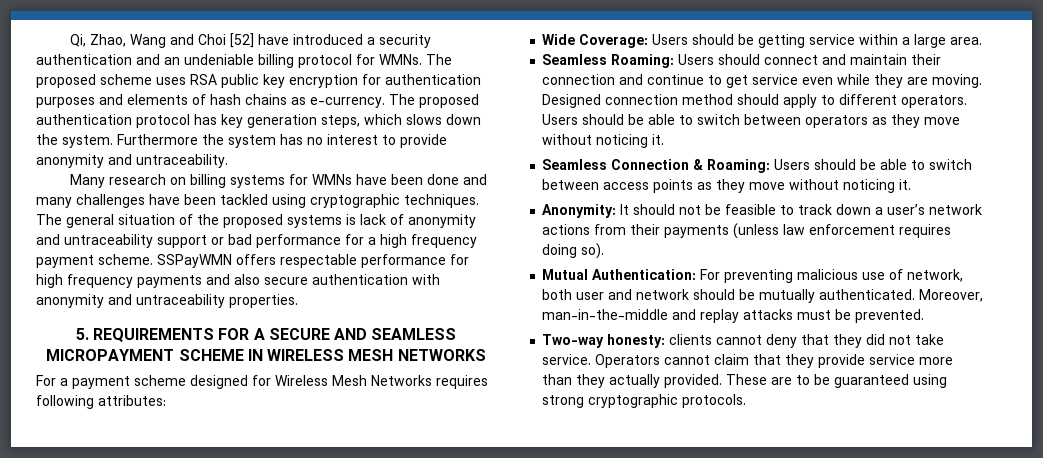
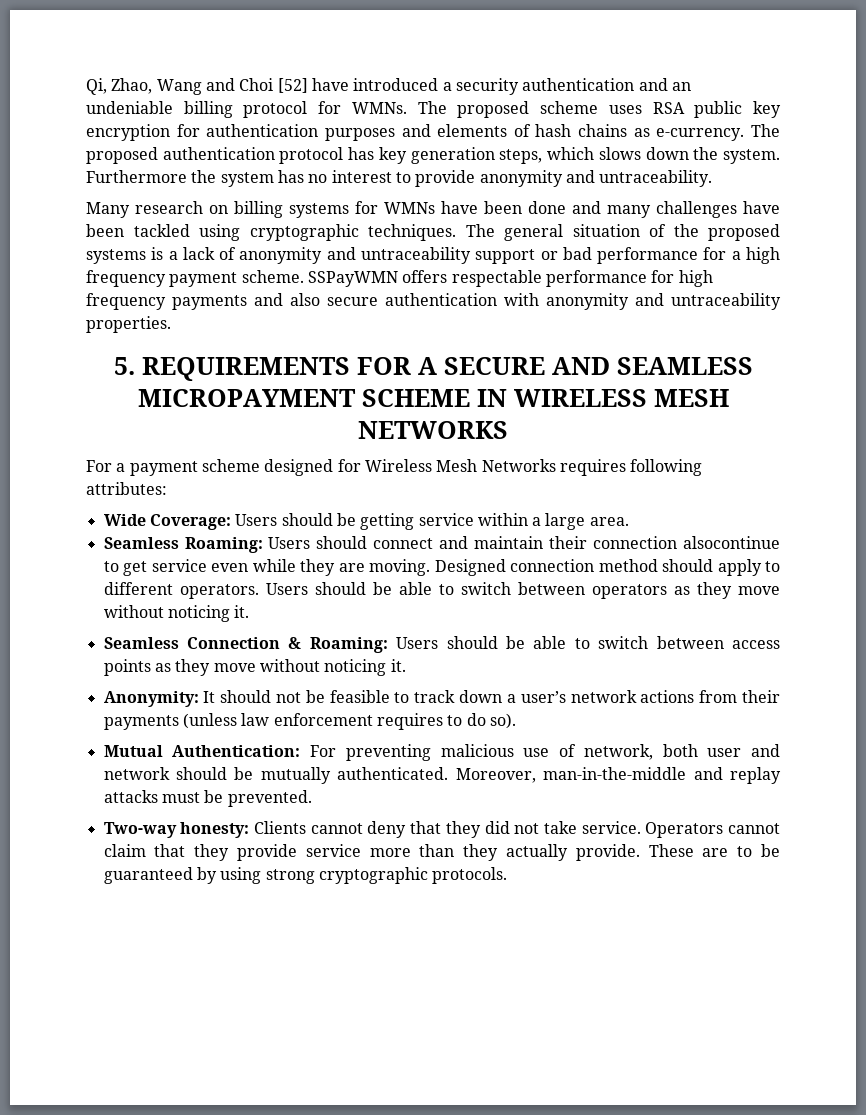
- The general situation of the proposed systems is lack of anonymity and untraceability support or bad performance for a high frequency payment scheme.
+ The general situation of the proposed systems is a lack of anonymity and untraceability support or bad performance for a high frequency payment scheme.
- Seamless Roaming: Users should connect and maintain their connection and continue to get service even while they are moving.
+ Seamless Roaming: Users should connect and maintain their connection alsocontinue to get service even while they are moving.
- Anonymity: It should not be feasible to track down a user’s network actions from their payments (unless law enforcement requires doing so).
+ Anonymity: It should not be feasible to track down a user’s network actions from their payments (unless law enforcement requires to do so).
- Two-way honesty: clients cannot deny that they did not take service.
+ Two-way honesty: Clients cannot deny that they did not take service.
- Operators cannot claim that they provide service more than they actually provided.
+ Operators cannot claim that they provide service more than they actually provide.
- These are to be guaranteed using strong cryptographic protocols.
+ These are to be guaranteed by using strong cryptographic protocols.

